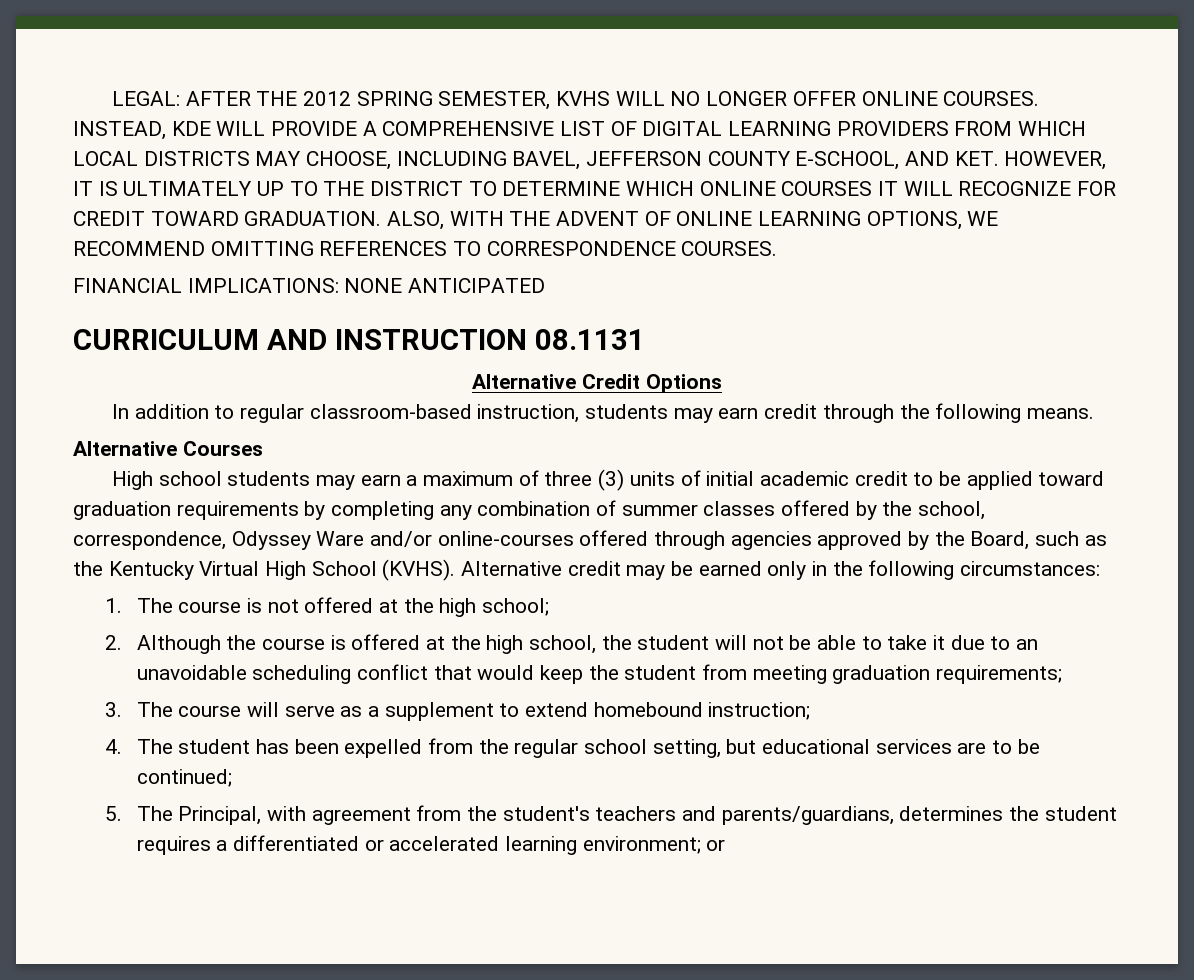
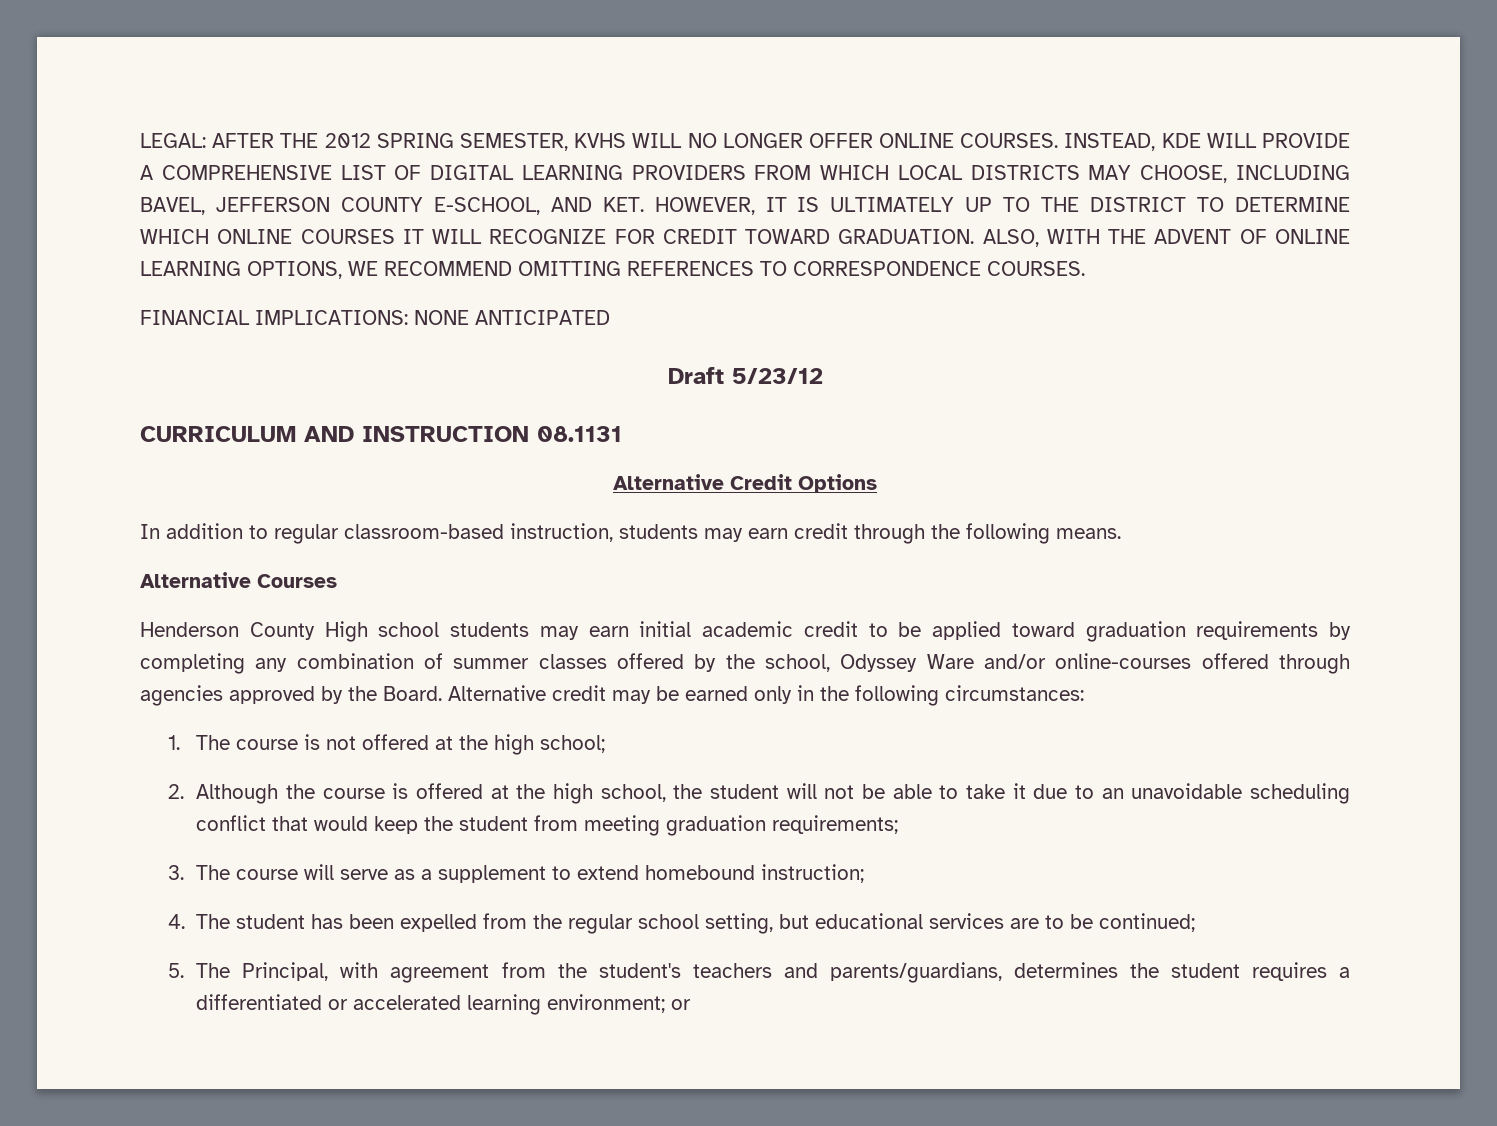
+ Draft 5/23/12
- High school students may earn a maximum of three (3) units of initial academic credit to be applied toward graduation requirements by completing any combination of summer classes offered by the school, correspondence, Odyssey Ware and/or online-courses offered through agencies approved by the Board, such as the Kentucky Virtual High School (KVHS).
+ Henderson County High school students may earn initial academic credit to be applied toward graduation requirements by completing any combination of summer classes offered by the school, Odyssey Ware and/or online-courses offered through agencies approved by the Board.

